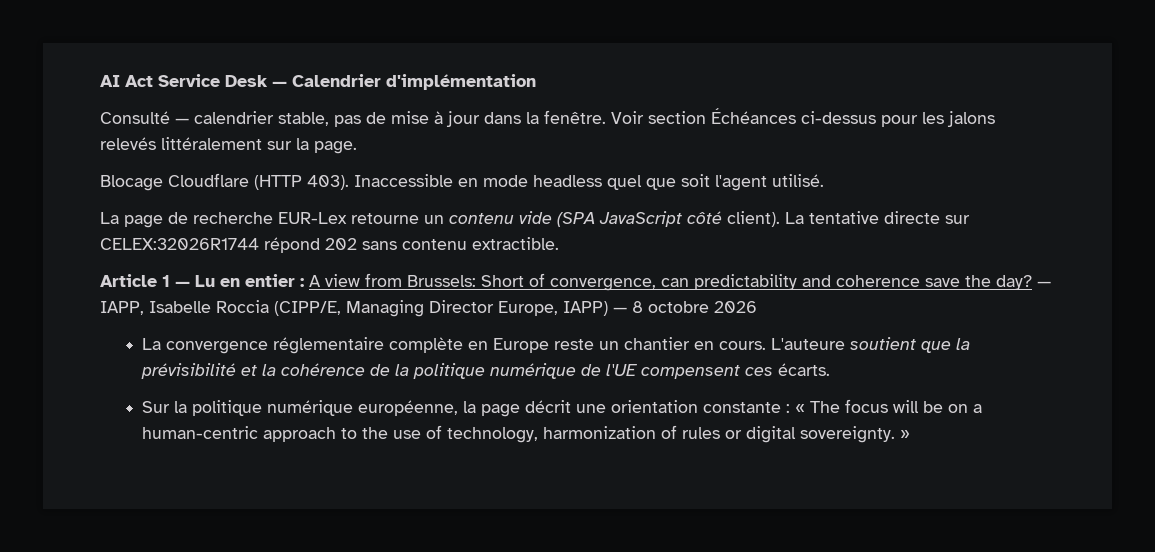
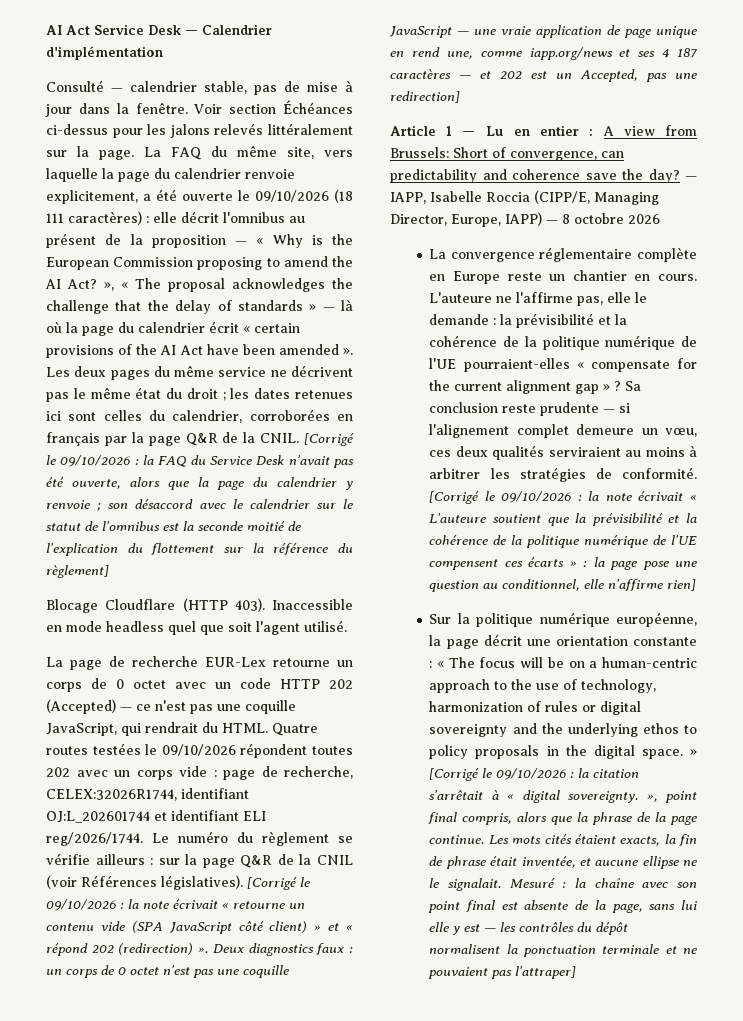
+ La FAQ du même site, vers laquelle la page du calendrier renvoie explicitement, a été ouverte le 09/10/2026 (18 111 caractères) : elle décrit l'omnibus au présent de la proposition — « Why is the European Commission proposing to amend the AI Act? », « The proposal acknowledges the challenge that the delay of standards » — là où la page du calendrier écrit « certain provisions of the AI Act have been amended ». Les deux pages du même service ne décrivent pas le même état du droit ; les dates retenues ici sont celles du calendrier, corroborées en français par la page Q&R de la CNIL. [Corrigé le 09/10/2026 : la FAQ du Service Desk n'avait pas été ouverte, alors que la page du calendrier y renvoie ; son désaccord avec le calendrier sur le statut de l'omnibus est la seconde moitié de l'explication du flottement sur la référence du règlement]
- La page de recherche EUR-Lex retourne un contenu vide (SPA JavaScript côté client). La tentative directe sur CELEX:32026R1744 répond 202 sans contenu extractible.
+ La page de recherche EUR-Lex retourne un corps de 0 octet avec un code HTTP 202 (Accepted) — ce n'est pas une coquille JavaScript, qui rendrait du HTML. Quatre routes testées le 09/10/2026 répondent toutes 202 avec un corps vide : page de recherche, CELEX:32026R1744, identifiant OJ:L_202601744 et identifiant ELI reg/2026/1744. Le numéro du règlement se vérifie ailleurs : sur la page Q&R de la CNIL (voir Références législatives). [Corrigé le 09/10/2026 : la note écrivait « retourne un contenu vide (SPA JavaScript côté client) » et « répond 202 (redirection) ». Deux diagnostics faux : un corps de 0 octet n'est pas une coquille JavaScript — une vraie application de page unique en rend une, comme iapp.org/news et ses 4 187 caractères — et 202 est un Accepted, pas une redirection]
- — IAPP, Isabelle Roccia (CIPP/E, Managing Director Europe, IAPP) — 8 octobre 2026
+ — IAPP, Isabelle Roccia (CIPP/E, Managing Director, Europe, IAPP) — 8 octobre 2026
- L'auteure soutient que la prévisibilité et la cohérence de la politique numérique de l'UE compensent ces écarts.
+ L'auteure ne l'affirme pas, elle le demande : la prévisibilité et la cohérence de la politique numérique de l'UE pourraient-elles « compensate for the current alignment gap » ? Sa conclusion reste prudente — si l'alignement complet demeure un vœu, ces deux qualités serviraient au moins à arbitrer les stratégies de conformité. [Corrigé le 09/10/2026 : la note écrivait « L'auteure soutient que la prévisibilité et la cohérence de la politique numérique de l'UE compensent ces écarts » : la page pose une question au conditionnel, elle n'affirme rien]
- Sur la politique numérique européenne, la page décrit une orientation constante : « The focus will be on a human-centric approach to the use of technology, harmonization of rules or digital sovereignty. »
+ Sur la politique numérique européenne, la page décrit une orientation constante : « The focus will be on a human-centric approach to the use of technology, harmonization of rules or digital sovereignty and the underlying ethos to policy proposals in the digital space. » [Corrigé le 09/10/2026 : la citation s'arrêtait à « digital sovereignty. », point final compris, alors que la phrase de la page continue. Les mots cités étaient exacts, la fin de phrase était inventée, et aucune ellipse ne le signalait. Mesuré : la chaîne avec son point final est absente de la page, sans lui elle y est — les contrôles du dépôt normalisent la ponctuation terminale et ne pouvaient pas l'attraper]

